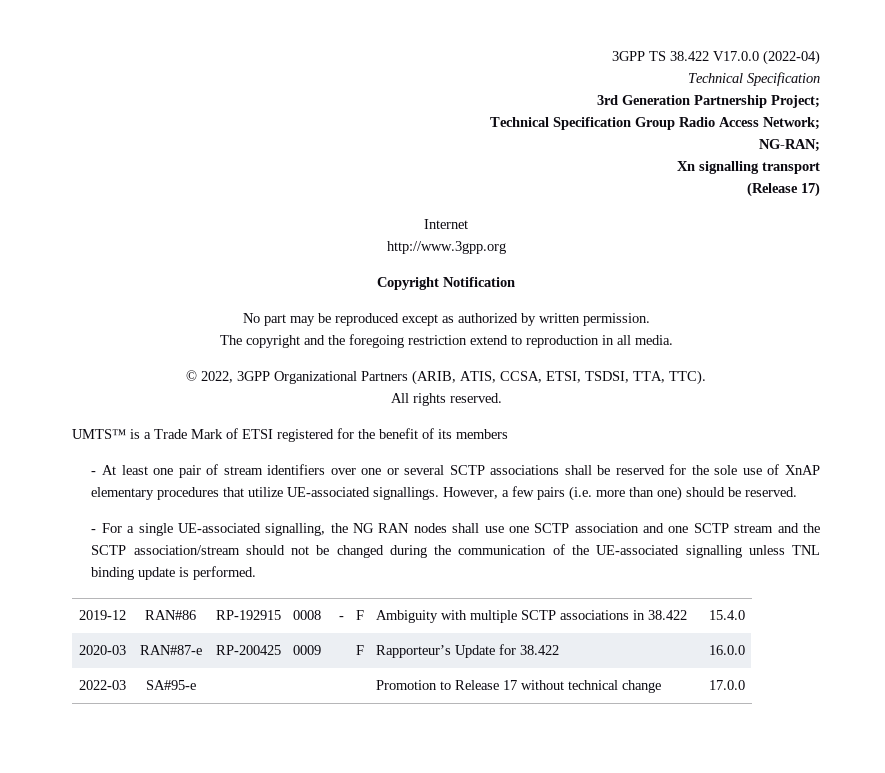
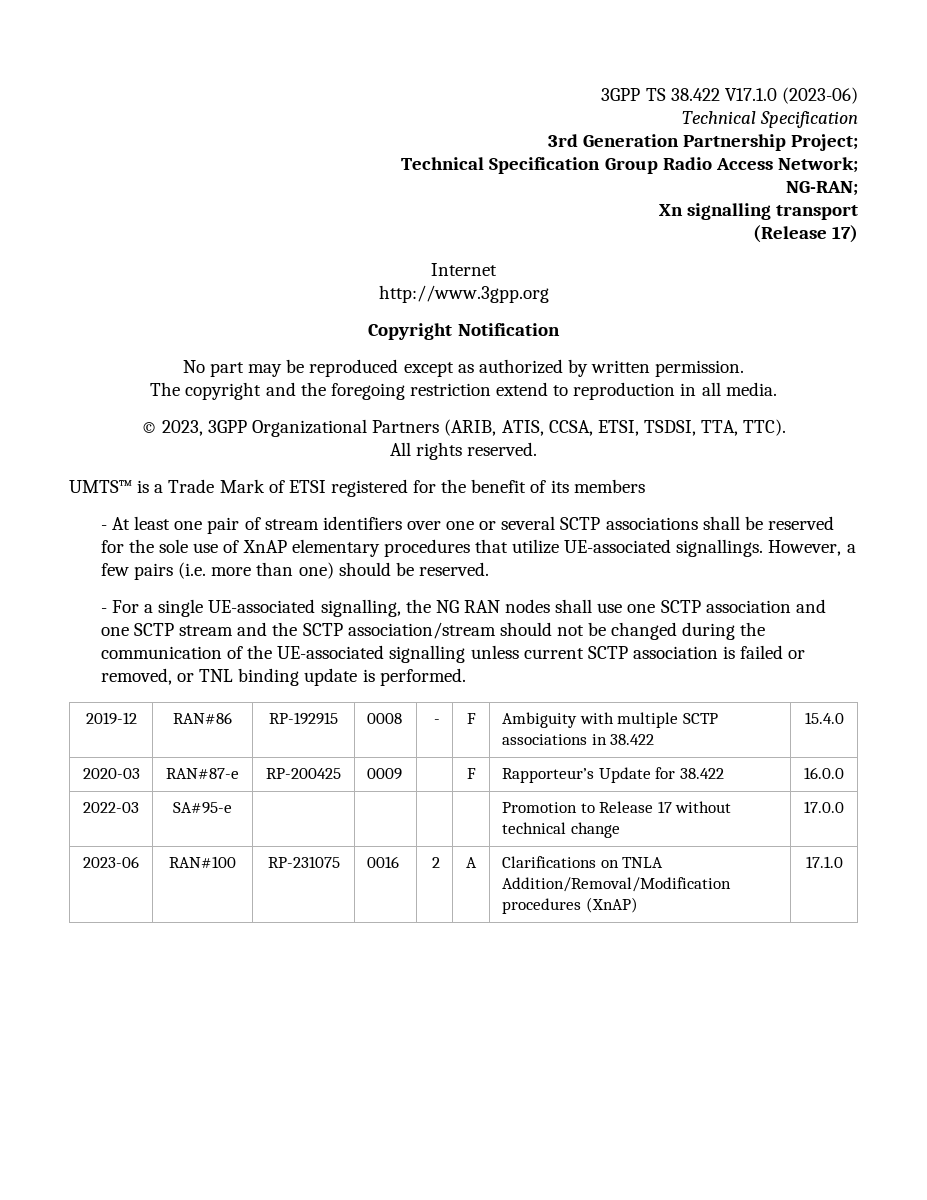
- 3GPP TS 38.422 V17.0.0 (2022-04)
+ 3GPP TS 38.422 V17.1.0 (2023-06)
- © 2022, 3GPP Organizational Partners (ARIB, ATIS, CCSA, ETSI, TSDSI, TTA, TTC).
+ © 2023, 3GPP Organizational Partners (ARIB, ATIS, CCSA, ETSI, TSDSI, TTA, TTC).
- - For a single UE-associated signalling, the NG RAN nodes shall use one SCTP association and one SCTP stream and the SCTP association/stream should not be changed during the communication of the UE-associated signalling unless TNL binding update is performed.
+ - For a single UE-associated signalling, the NG RAN nodes shall use one SCTP association and one SCTP stream and the SCTP association/stream should not be changed during the communication of the UE-associated signalling unless current SCTP association is failed or removed, or TNL binding update is performed.
+ 2023-06 | RAN#100 | RP-231075 | 0016 | 2 | A | Clarifications on TNLA Addition/Removal/Modification procedures (XnAP) | 17.1.0

